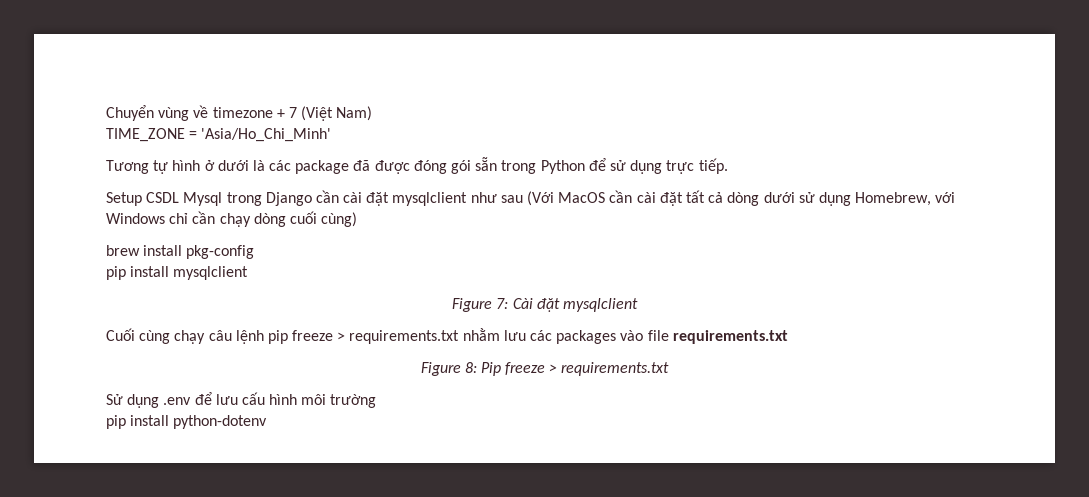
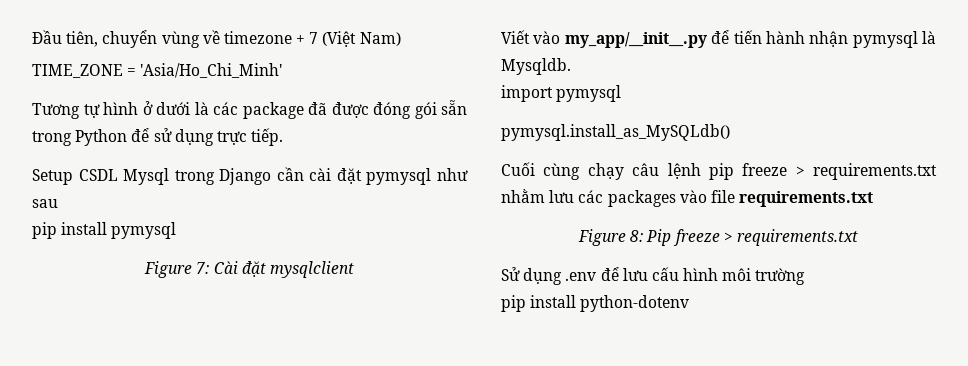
- Chuyển vùng về timezone + 7 (Việt Nam)
+ Đầu tiên, chuyển vùng về timezone + 7 (Việt Nam)
- Setup CSDL Mysql trong Django cần cài đặt mysqlclient như sau (Với MacOS cần cài đặt tất cả dòng dưới sử dụng Homebrew, với Windows chỉ cần chạy dòng cuối cùng)
- brew install pkg-config
- pip install mysqlclient
+ Setup CSDL Mysql trong Django cần cài đặt pymysql như sau
+ pip install pymysql
+ Viết vào my_app/__init__.py để tiến hành nhận pymysql là Mysqldb.
+ import pymysql
+ pymysql.install_as_MySQLdb()

